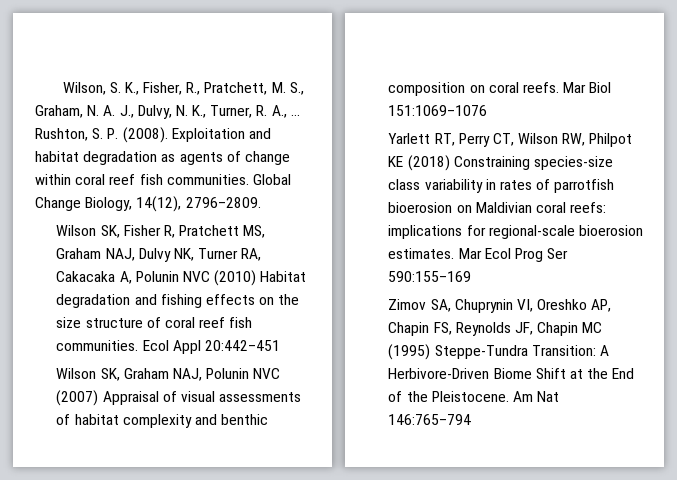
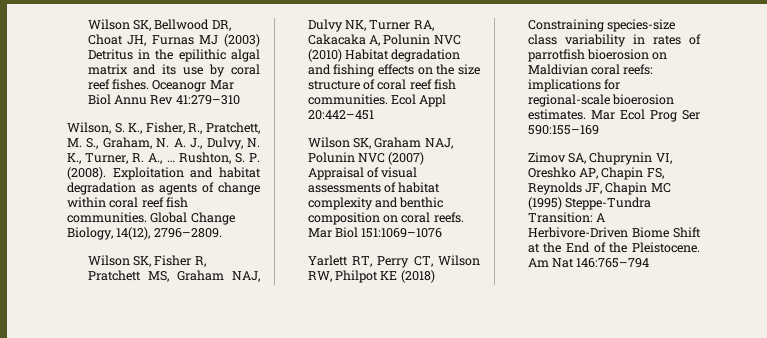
+ Wilson SK, Bellwood DR, Choat JH, Furnas MJ (2003) Detritus in the epilithic algal matrix and its use by coral reef fishes. Oceanogr Mar Biol Annu Rev 41:279–310

